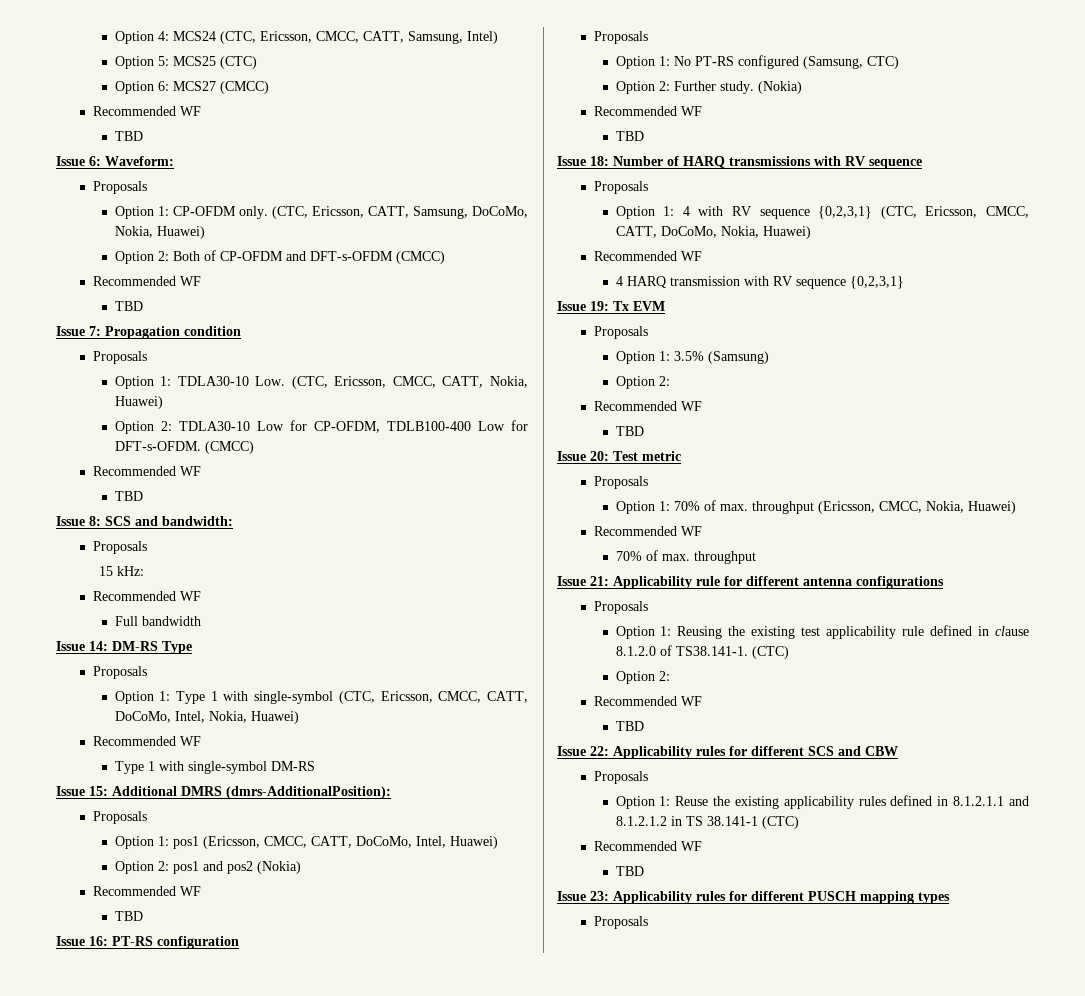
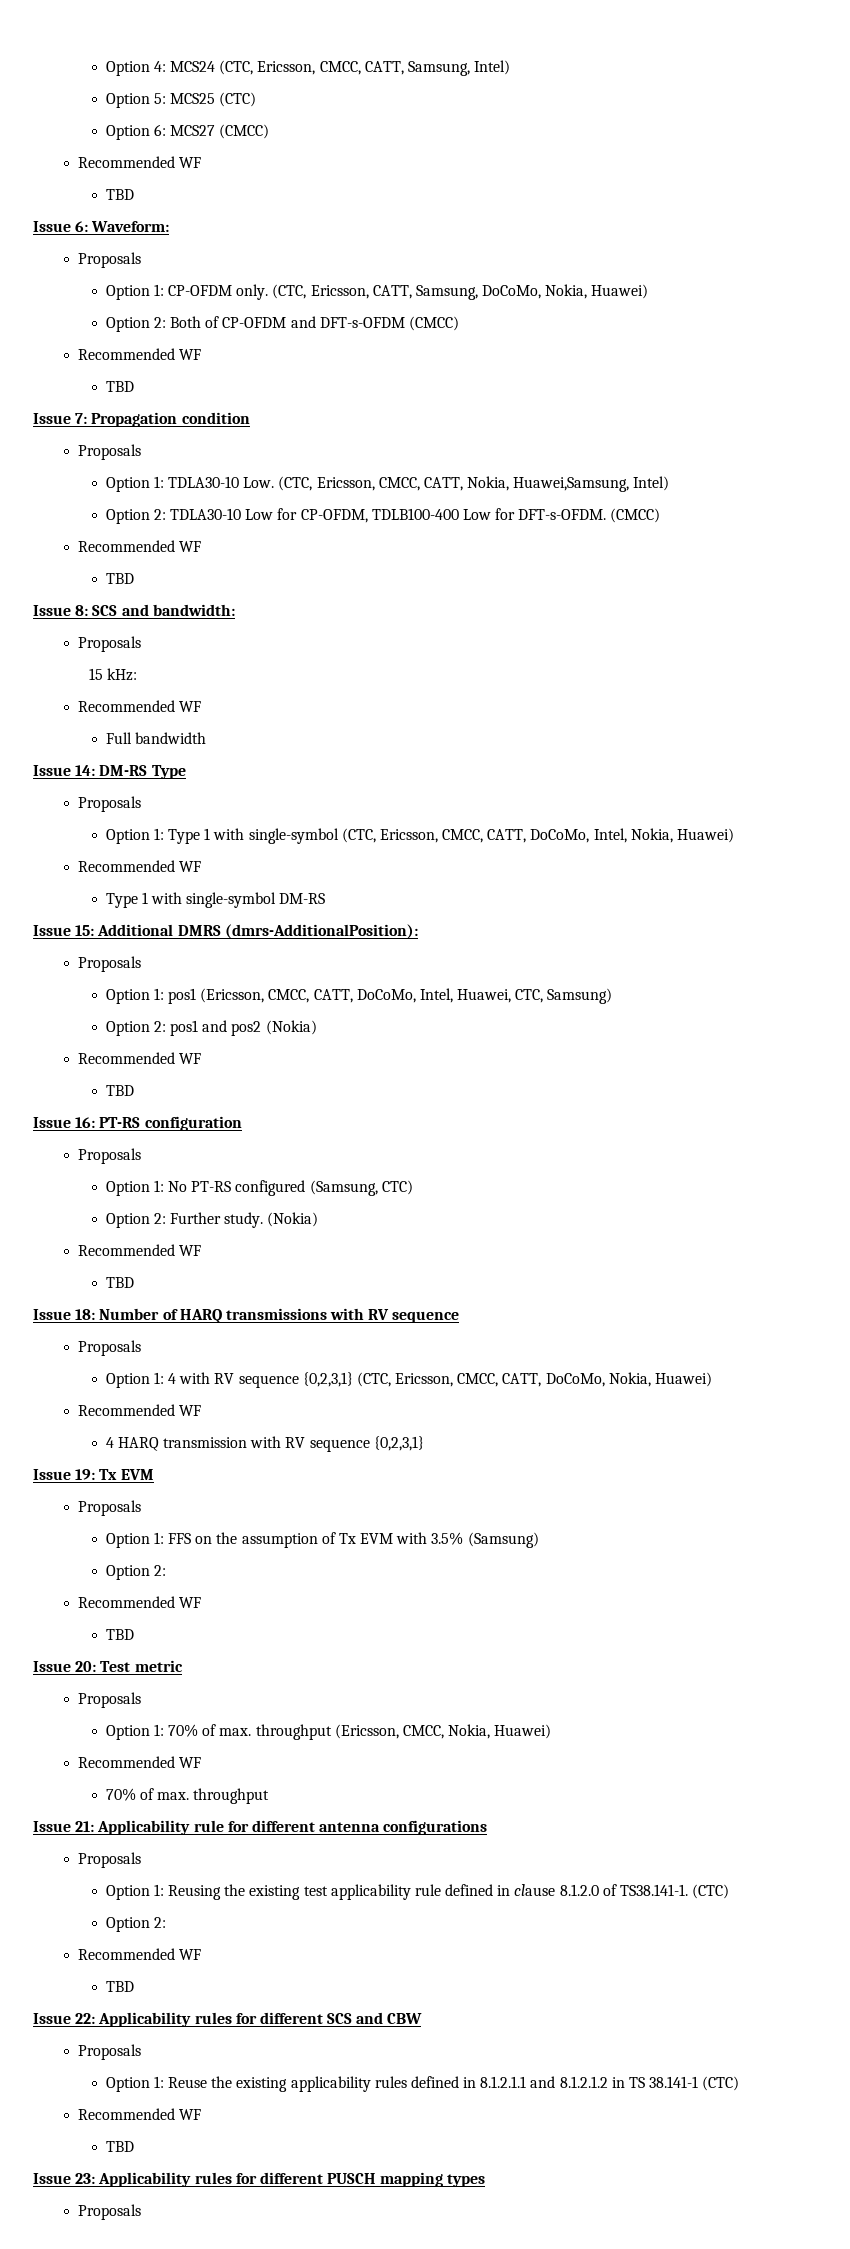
- Option 1: TDLA30-10 Low. (CTC, Ericsson, CMCC, CATT, Nokia, Huawei)
+ Option 1: TDLA30-10 Low. (CTC, Ericsson, CMCC, CATT, Nokia, Huawei,Samsung, Intel)
- Option 1: pos1 (Ericsson, CMCC, CATT, DoCoMo, Intel, Huawei)
+ Option 1: pos1 (Ericsson, CMCC, CATT, DoCoMo, Intel, Huawei, CTC, Samsung)
- Option 1: 3.5% (Samsung)
+ Option 1: FFS on the assumption of Tx EVM with 3.5% (Samsung)

